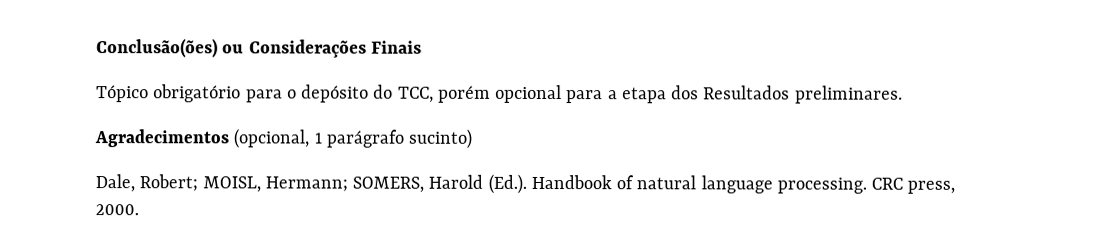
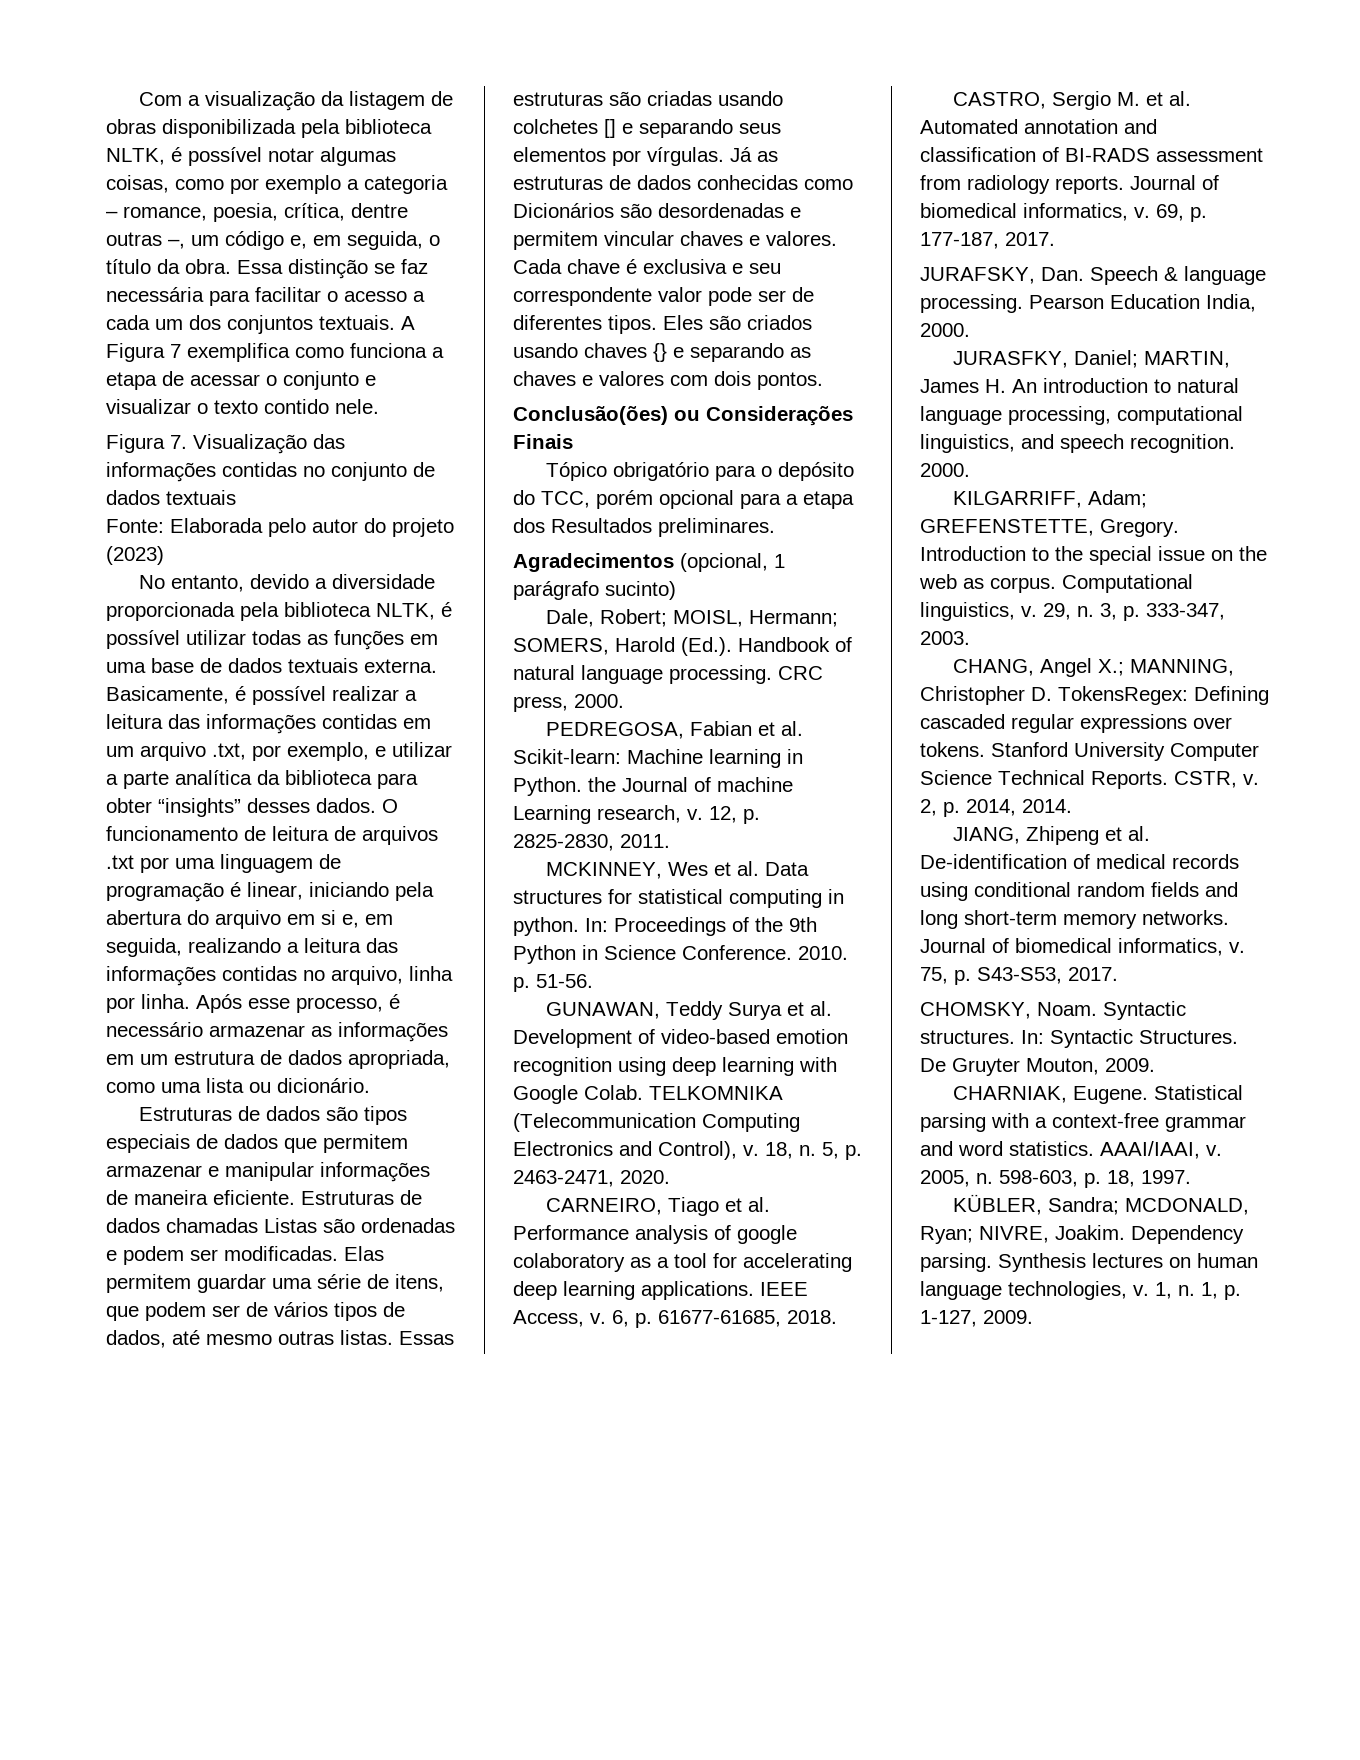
+ Com a visualização da listagem de obras disponibilizada pela biblioteca NLTK, é possível notar algumas coisas, como por exemplo a categoria – romance, poesia, crítica, dentre outras –, um código e, em seguida, o título da obra. Essa distinção se faz necessária para facilitar o acesso a cada um dos conjuntos textuais. A Figura 7 exemplifica como funciona a etapa de acessar o conjunto e visualizar o texto contido nele.
+ Figura 7. Visualização das informações contidas no conjunto de dados textuais
+ Fonte: Elaborada pelo autor do projeto (2023)
+ No entanto, devido a diversidade proporcionada pela biblioteca NLTK, é possível utilizar todas as funções em uma base de dados textuais externa. Basicamente, é possível realizar a leitura das informações contidas em um arquivo .txt, por exemplo, e utilizar a parte analítica da biblioteca para obter “insights” desses dados. O funcionamento de leitura de arquivos .txt por uma linguagem de programação é linear, iniciando pela abertura do arquivo em si e, em seguida, realizando a leitura das informações contidas no arquivo, linha por linha. Após esse processo, é necessário armazenar as informações em um estrutura de dados apropriada, como uma lista ou dicionário.
+ Estruturas de dados são tipos especiais de dados que permitem armazenar e manipular informações de maneira eficiente. Estruturas de dados chamadas Listas são ordenadas e podem ser modificadas. Elas permitem guardar uma série de itens, que podem ser de vários tipos de dados, até mesmo outras listas. Essas estruturas são criadas usando colchetes [] e separando seus elementos por vírgulas. Já as estruturas de dados conhecidas como Dicionários são desordenadas e permitem vincular chaves e valores. Cada chave é exclusiva e seu correspondente valor pode ser de diferentes tipos. Eles são criados usando chaves {} e separando as chaves e valores com dois pontos.
+ PEDREGOSA, Fabian et al. Scikit-learn: Machine learning in Python. the Journal of machine Learning research, v. 12, p. 2825-2830, 2011.
+ MCKINNEY, Wes et al. Data structures for statistical computing in python. In: Proceedings of the 9th Python in Science Conference. 2010. p. 51-56.
+ GUNAWAN, Teddy Surya et al. Development of video-based emotion recognition using deep learning with Google Colab. TELKOMNIKA (Telecommunication Computing Electronics and Control), v. 18, n. 5, p. 2463-2471, 2020.
+ CARNEIRO, Tiago et al. Performance analysis of google colaboratory as a tool for accelerating deep learning applications. IEEE Access, v. 6, p. 61677-61685, 2018.
+ CASTRO, Sergio M. et al. Automated annotation and classification of BI-RADS assessment from radiology reports. Journal of biomedical informatics, v. 69, p. 177-187, 2017.
+ JURAFSKY, Dan. Speech & language processing. Pearson Education India, 2000.
+ JURASFKY, Daniel; MARTIN, James H. An introduction to natural language processing, computational linguistics, and speech recognition. 2000.
+ KILGARRIFF, Adam; GREFENSTETTE, Gregory. Introduction to the special issue on the web as corpus. Computational linguistics, v. 29, n. 3, p. 333-347, 2003.
+ CHANG, Angel X.; MANNING, Christopher D. TokensRegex: Defining cascaded regular expressions over tokens. Stanford University Computer Science Technical Reports. CSTR, v. 2, p. 2014, 2014.
+ JIANG, Zhipeng et al. De-identification of medical records using conditional random fields and long short-term memory networks. Journal of biomedical informatics, v. 75, p. S43-S53, 2017.
+ CHOMSKY, Noam. Syntactic structures. In: Syntactic Structures. De Gruyter Mouton, 2009.
+ CHARNIAK, Eugene. Statistical parsing with a context-free grammar and word statistics. AAAI/IAAI, v. 2005, n. 598-603, p. 18, 1997.
+ KÜBLER, Sandra; MCDONALD, Ryan; NIVRE, Joakim. Dependency parsing. Synthesis lectures on human language technologies, v. 1, n. 1, p. 1-127, 2009.

